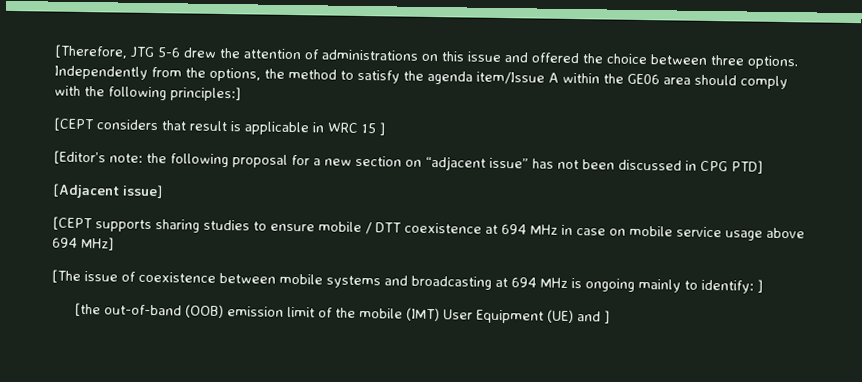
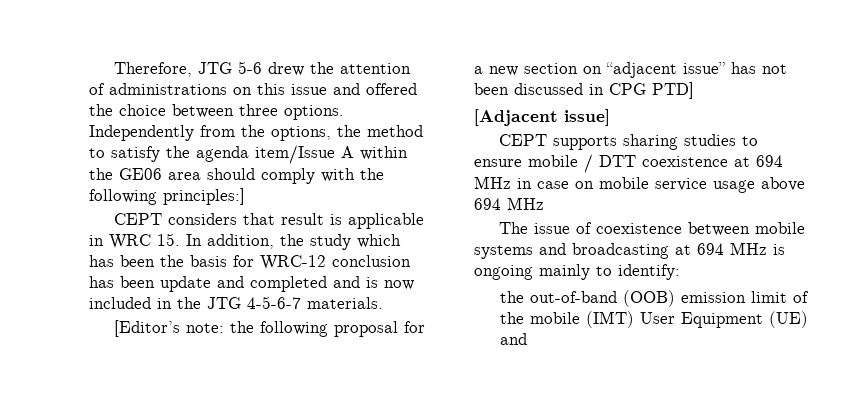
- [Therefore, JTG 5-6 drew the attention of administrations on this issue and offered the choice between three options.
+ Therefore, JTG 5-6 drew the attention of administrations on this issue and offered the choice between three options.
- [CEPT considers that result is applicable in WRC 15 ]
+ CEPT considers that result is applicable in WRC 15. In addition, the study which has been the basis for WRC-12 conclusion has been update and completed and is now included in the JTG 4-5-6-7 materials.
- [CEPT supports sharing studies to ensure mobile / DTT coexistence at 694 MHz in case on mobile service usage above 694 MHz]
- [The issue of coexistence between mobile systems and broadcasting at 694 MHz is ongoing mainly to identify: ]
- [the out-of-band (OOB) emission limit of the mobile (IMT) User Equipment (UE) and ]
+ CEPT supports sharing studies to ensure mobile / DTT coexistence at 694 MHz in case on mobile service usage above 694 MHz
+ The issue of coexistence between mobile systems and broadcasting at 694 MHz is ongoing mainly to identify:
+ the out-of-band (OOB) emission limit of the mobile (IMT) User Equipment (UE) and

